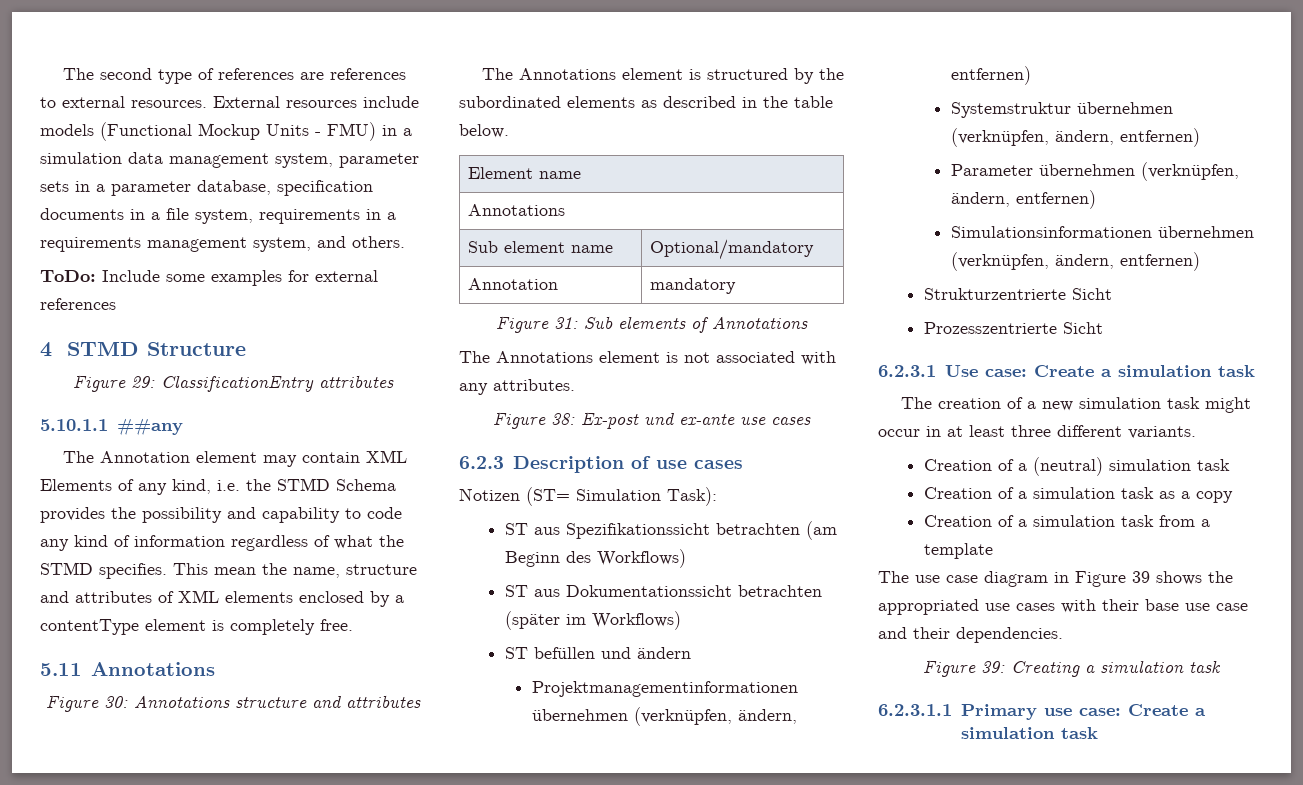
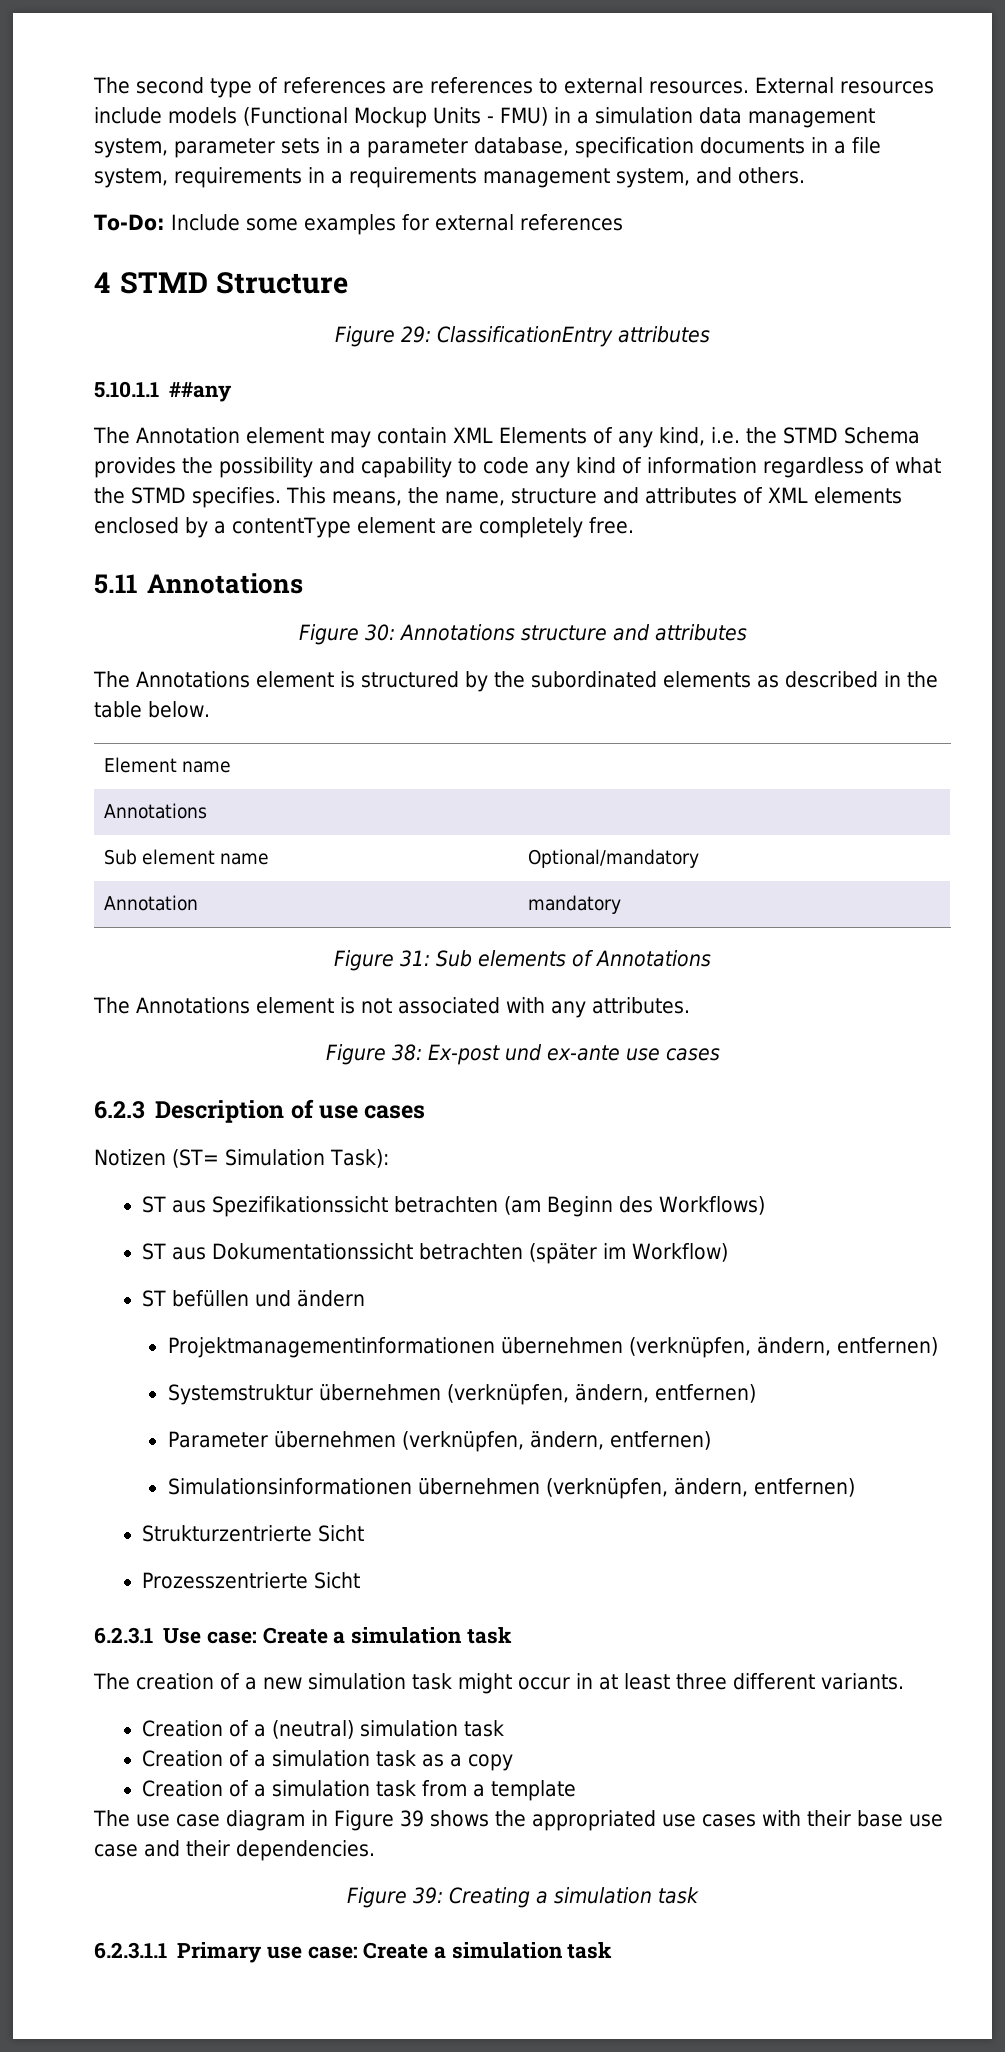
- ToDo: Include some examples for external references
+ To-Do: Include some examples for external references
- This mean the name, structure and attributes of XML elements enclosed by a contentType element is completely free.
+ This means, the name, structure and attributes of XML elements enclosed by a contentType element are completely free.
- ST aus Dokumentationssicht betrachten (später im Workflows)
+ ST aus Dokumentationssicht betrachten (später im Workflow)

